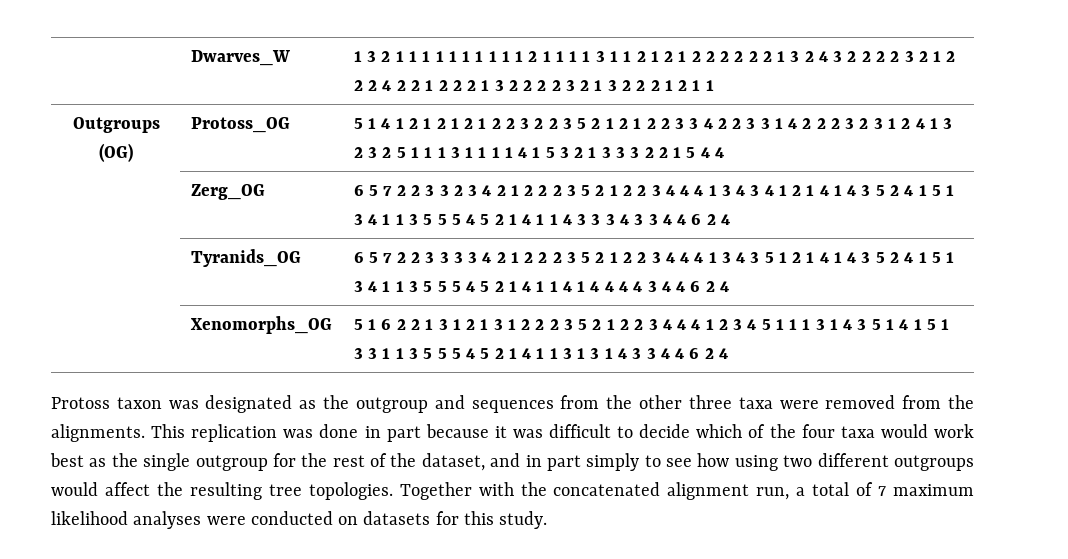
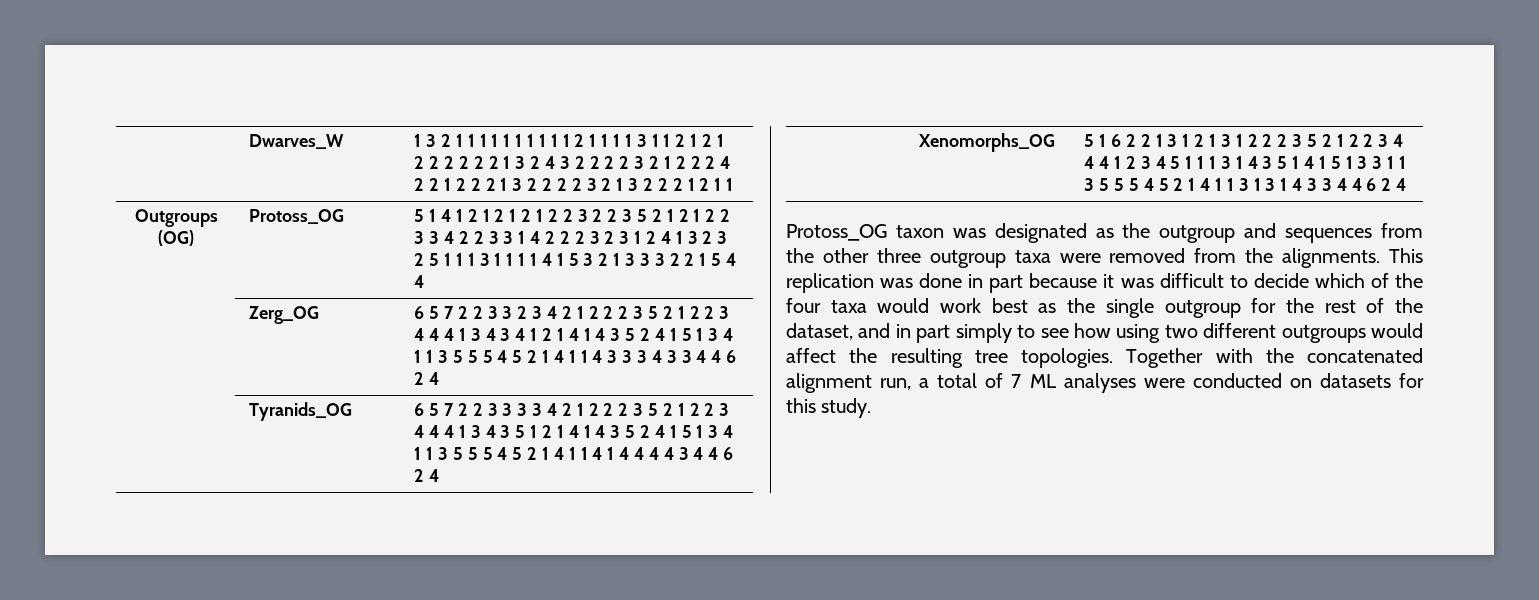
- Protoss taxon was designated as the outgroup and sequences from the other three taxa were removed from the alignments.
+ Protoss_OG taxon was designated as the outgroup and sequences from the other three outgroup taxa were removed from the alignments.
- Together with the concatenated alignment run, a total of 7 maximum likelihood analyses were conducted on datasets for this study.
+ Together with the concatenated alignment run, a total of 7 ML analyses were conducted on datasets for this study.

